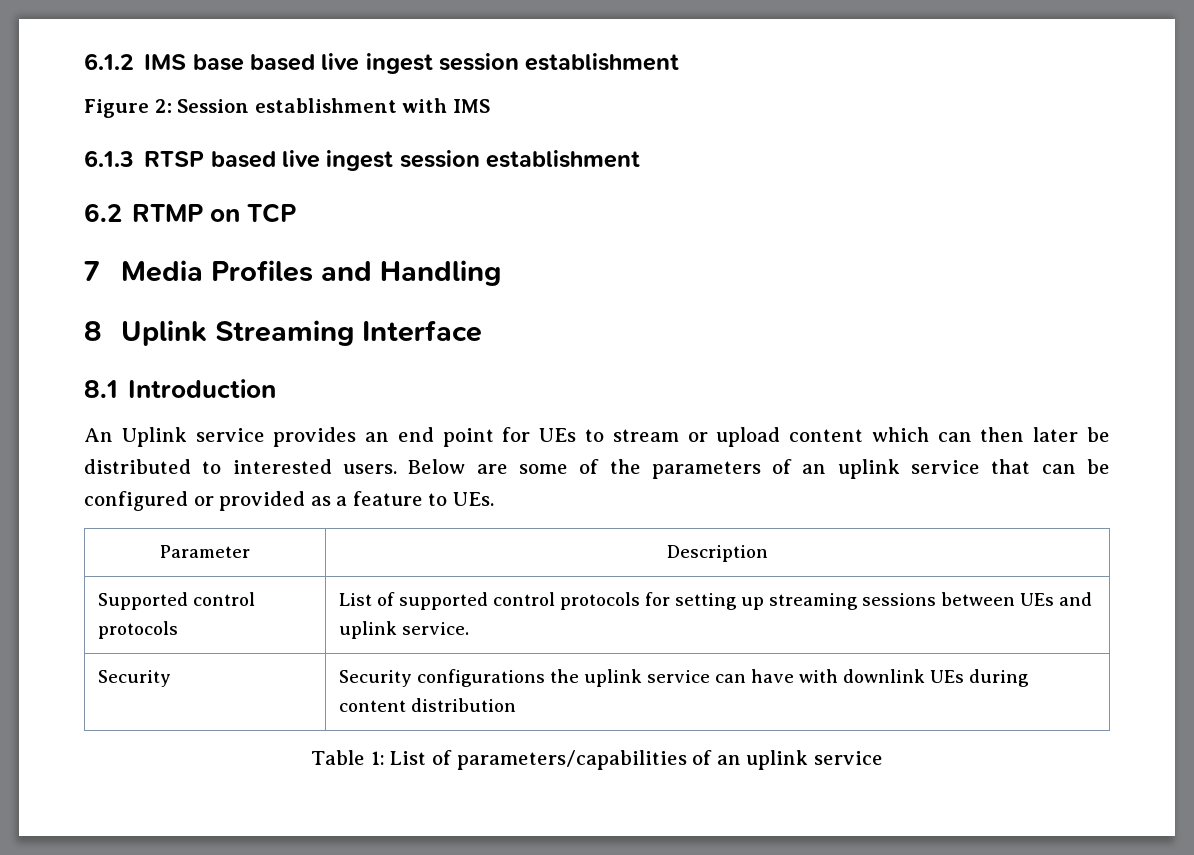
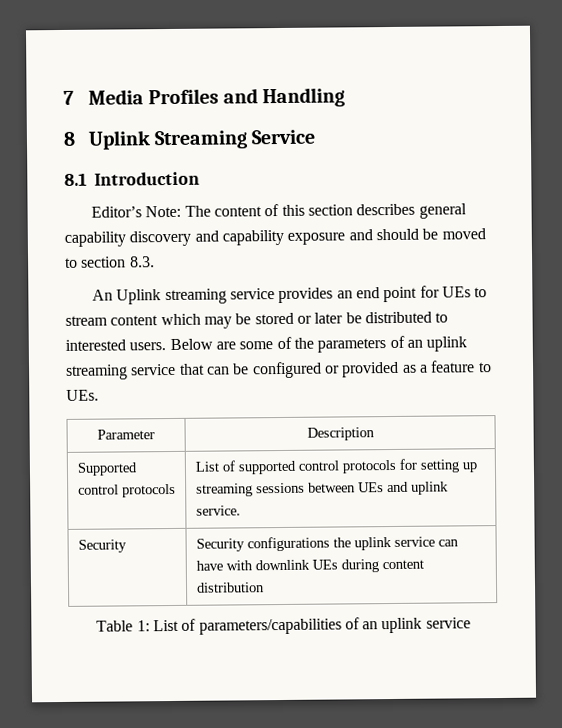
- 6.1.2 IMS base based live ingest session establishment
- Figure 2: Session establishment with IMS
- 6.1.3 RTSP based live ingest session establishment
- 6.2 RTMP on TCP
- 8 Uplink Streaming Interface
+ 8 Uplink Streaming Service
+ Editor’s Note: The content of this section describes general capability discovery and capability exposure and should be moved to section 8.3.
- An Uplink service provides an end point for UEs to stream or upload content which can then later be distributed to interested users.
+ An Uplink streaming service provides an end point for UEs to stream content which may be stored or later be distributed to interested users.
- Below are some of the parameters of an uplink service that can be configured or provided as a feature to UEs.
+ Below are some of the parameters of an uplink streaming service that can be configured or provided as a feature to UEs.

